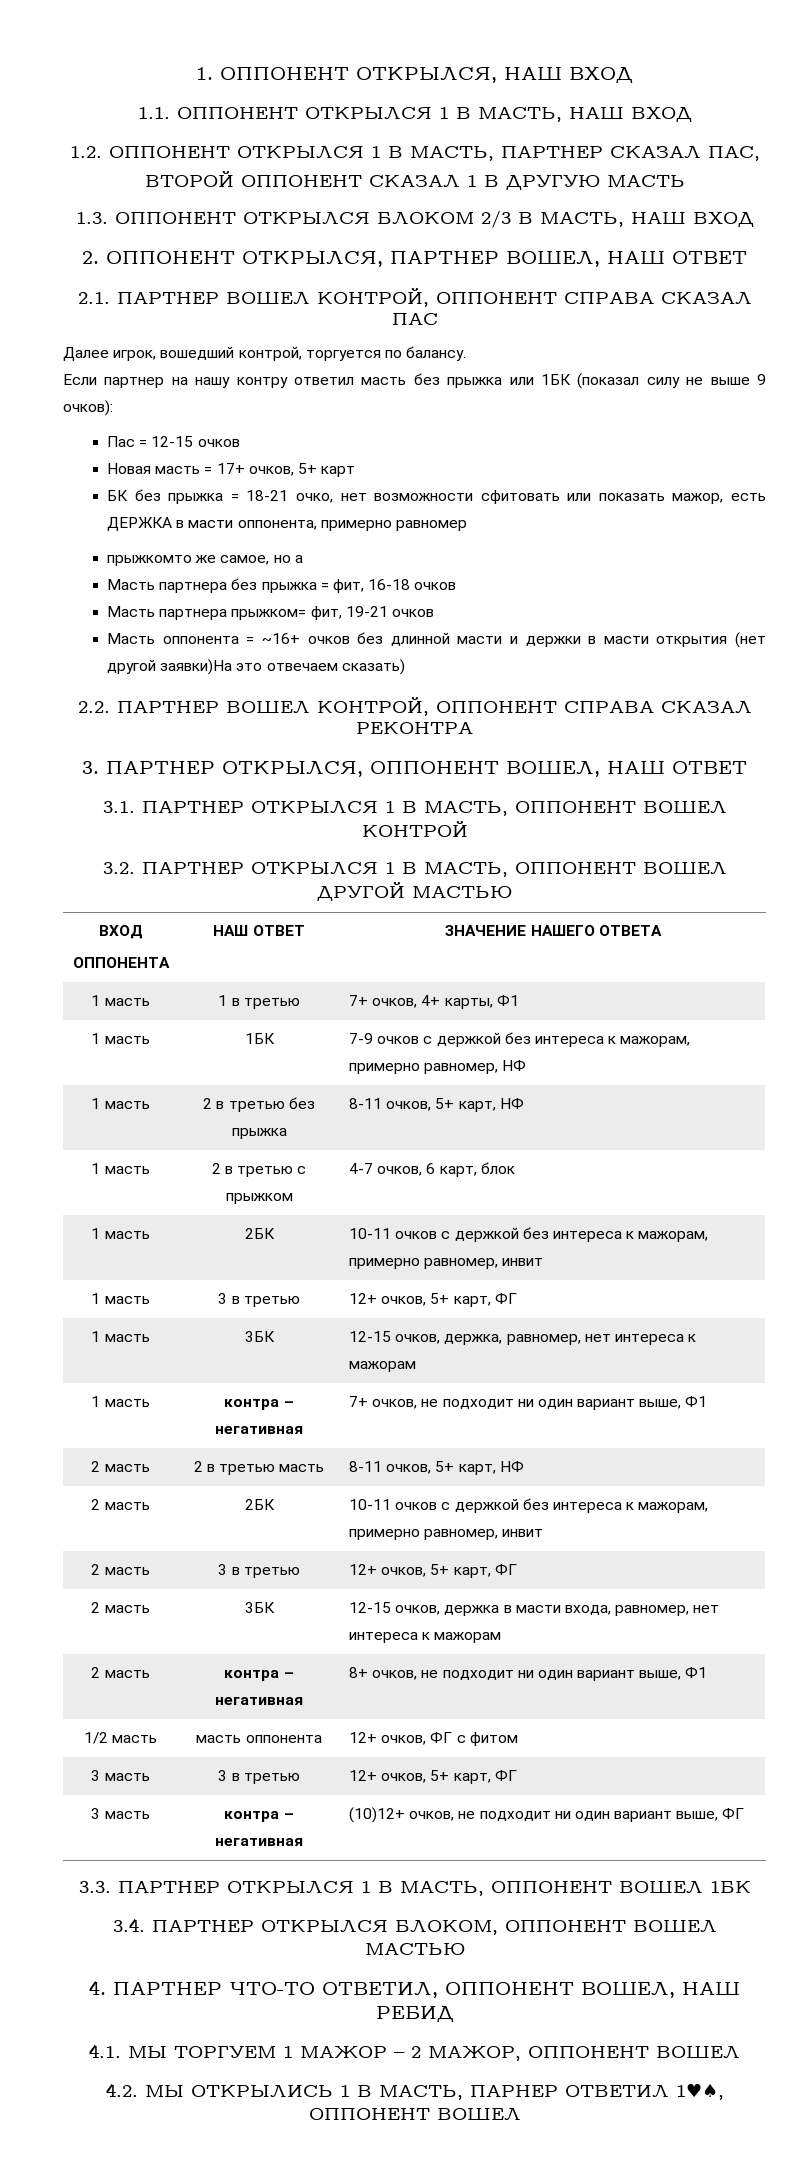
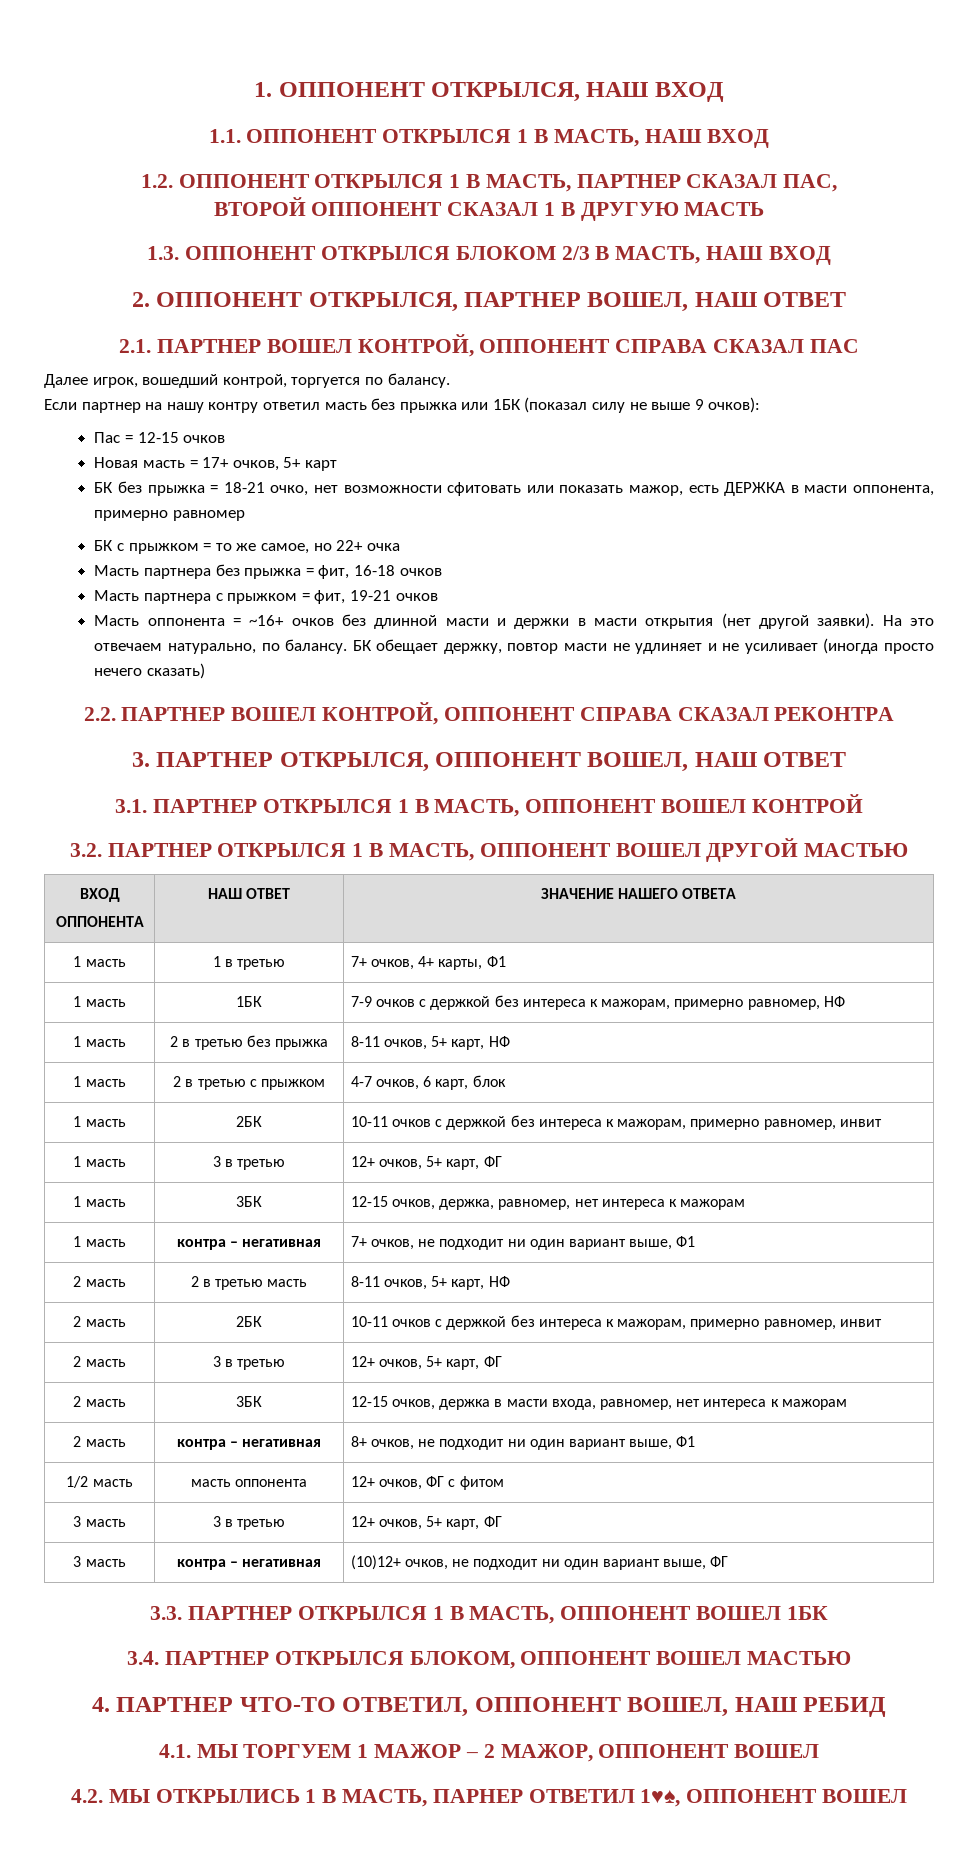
- прыжкомто же самое, но а
+ БК с прыжком = то же самое, но 22+ очка
- Масть партнера прыжком= фит, 19-21 очков
+ Масть партнера с прыжком = фит, 19-21 очков
- Масть оппонента = ~16+ очков без длинной масти и держки в масти открытия (нет другой заявки)На это отвечаем сказать)
+ Масть оппонента = ~16+ очков без длинной масти и держки в масти открытия (нет другой заявки). На это отвечаем натурально, по балансу. БК обещает держку, повтор масти не удлиняет и не усиливает (иногда просто нечего сказать)

